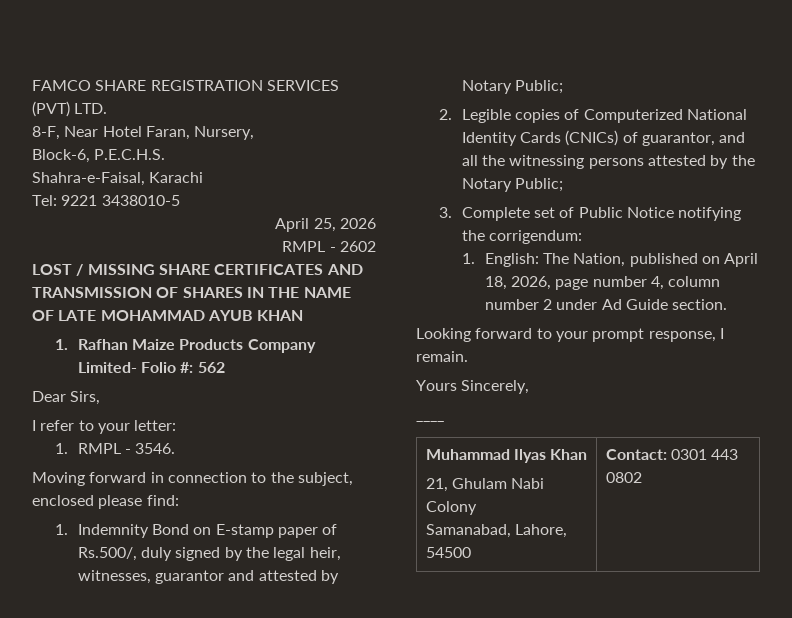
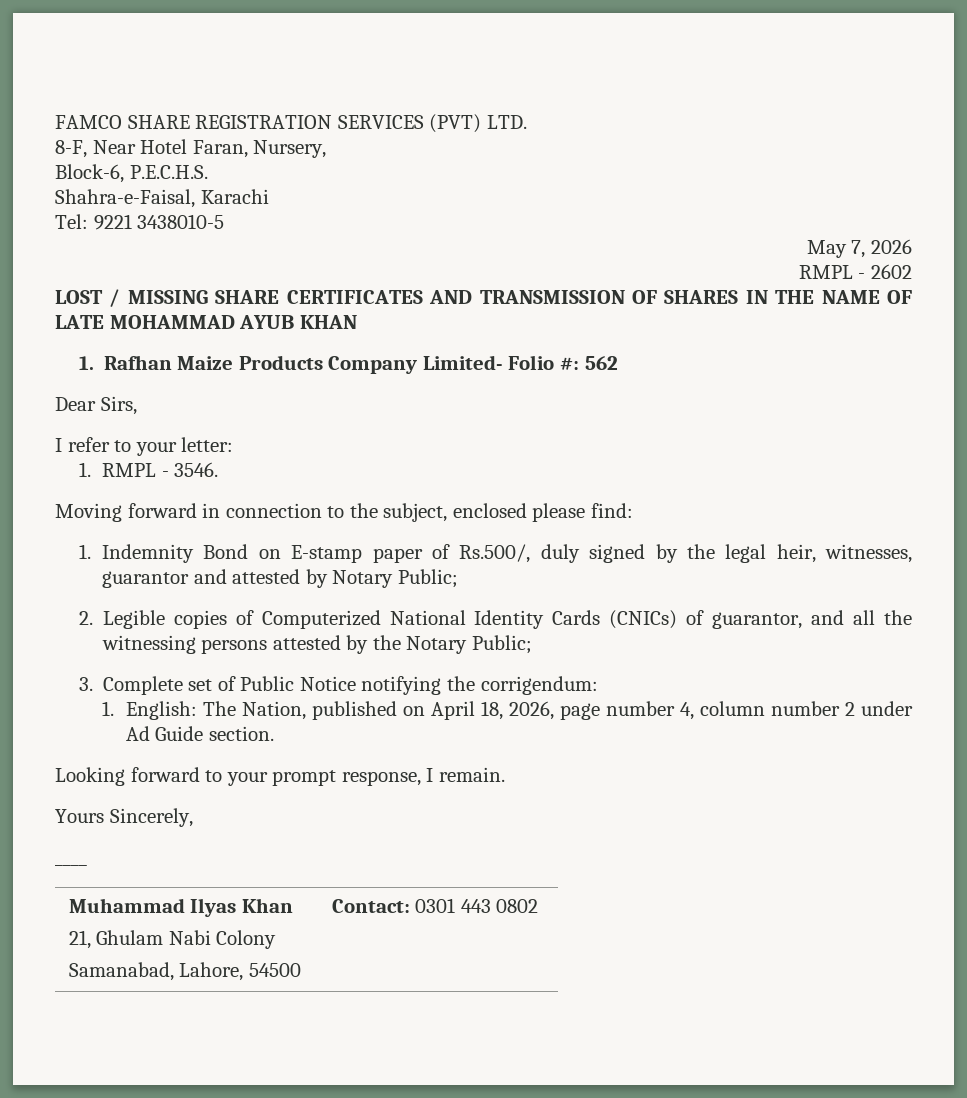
- April 25, 2026
+ May 7, 2026

